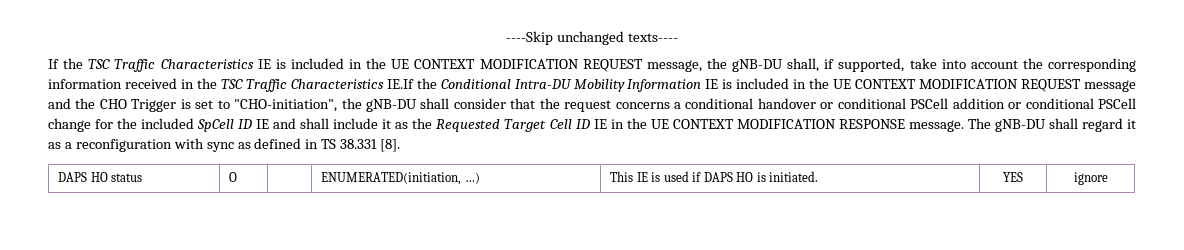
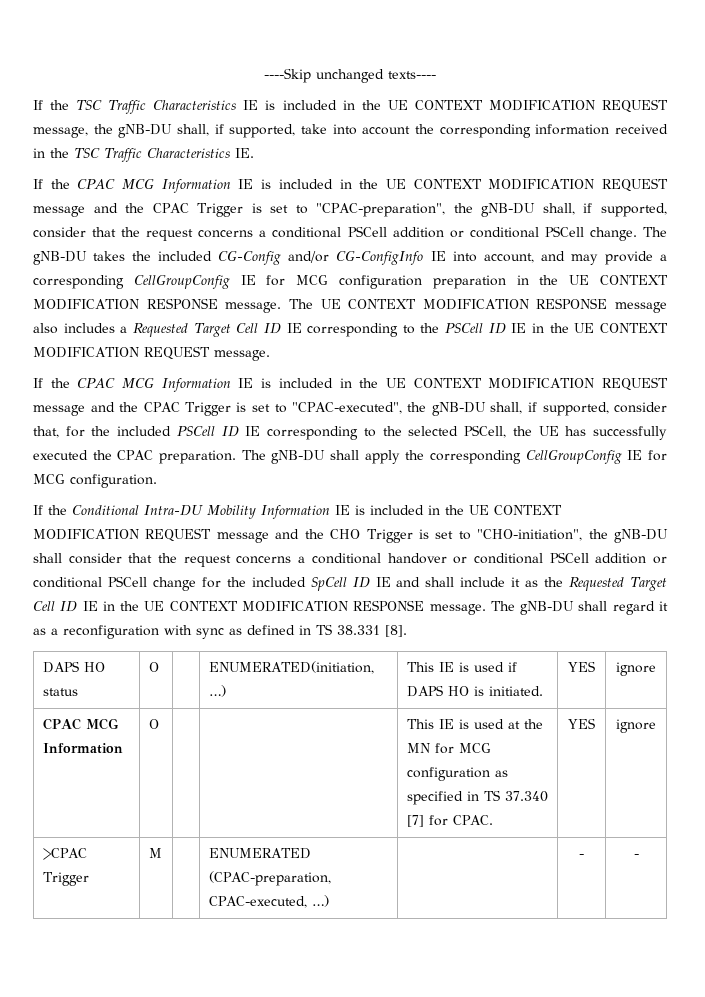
- If the TSC Traffic Characteristics IE is included in the UE CONTEXT MODIFICATION REQUEST message, the gNB-DU shall, if supported, take into account the corresponding information received in the TSC Traffic Characteristics IE.If the Conditional Intra-DU Mobility Information IE is included in the UE CONTEXT MODIFICATION REQUEST message and the CHO Trigger is set to "CHO-initiation", the gNB-DU shall consider that the request concerns a conditional handover or conditional PSCell addition or conditional PSCell change for the included SpCell ID IE and shall include it as the Requested Target Cell ID IE in the UE CONTEXT MODIFICATION RESPONSE message.
+ If the TSC Traffic Characteristics IE is included in the UE CONTEXT MODIFICATION REQUEST message, the gNB-DU shall, if supported, take into account the corresponding information received in the TSC Traffic Characteristics IE.
+ If the CPAC MCG Information IE is included in the UE CONTEXT MODIFICATION REQUEST message and the CPAC Trigger is set to "CPAC-preparation", the gNB-DU shall, if supported, consider that the request concerns a conditional PSCell addition or conditional PSCell change. The gNB-DU takes the included CG-Config and/or CG-ConfigInfo IE into account, and may provide a corresponding CellGroupConfig IE for MCG configuration preparation in the UE CONTEXT MODIFICATION RESPONSE message. The UE CONTEXT MODIFICATION RESPONSE message also includes a Requested Target Cell ID IE corresponding to the PSCell ID IE in the UE CONTEXT MODIFICATION REQUEST message.
+ If the CPAC MCG Information IE is included in the UE CONTEXT MODIFICATION REQUEST message and the CPAC Trigger is set to "CPAC-executed", the gNB-DU shall, if supported, consider that, for the included PSCell ID IE corresponding to the selected PSCell, the UE has successfully executed the CPAC preparation. The gNB-DU shall apply the corresponding CellGroupConfig IE for MCG configuration.
+ If the Conditional Intra-DU Mobility Information IE is included in the UE CONTEXT MODIFICATION REQUEST message and the CHO Trigger is set to "CHO-initiation", the gNB-DU shall consider that the request concerns a conditional handover or conditional PSCell addition or conditional PSCell change for the included SpCell ID IE and shall include it as the Requested Target Cell ID IE in the UE CONTEXT MODIFICATION RESPONSE message.
+ CPAC MCG Information | O | | | This IE is used at the MN for MCG configuration as specified in TS 37.340 [7] for CPAC. | YES | ignore
+ >CPAC Trigger | M | | ENUMERATED (CPAC-preparation, CPAC-executed, …) | | - | -

